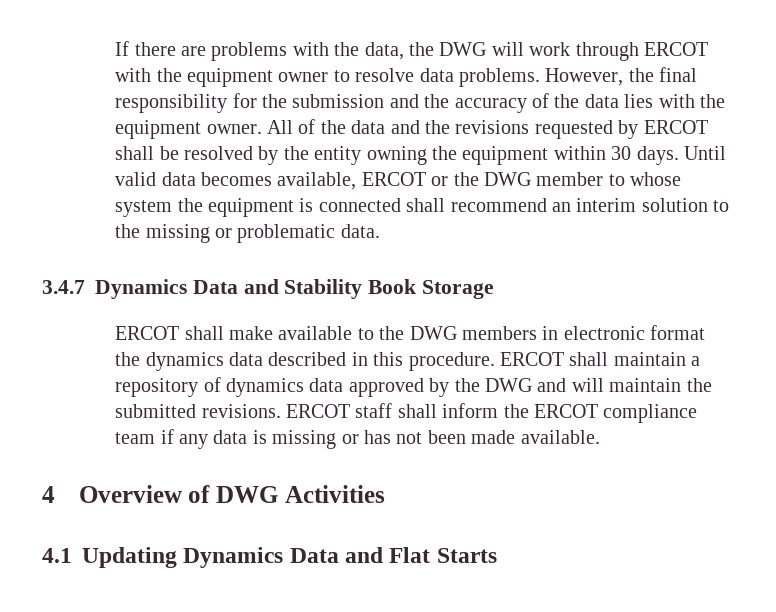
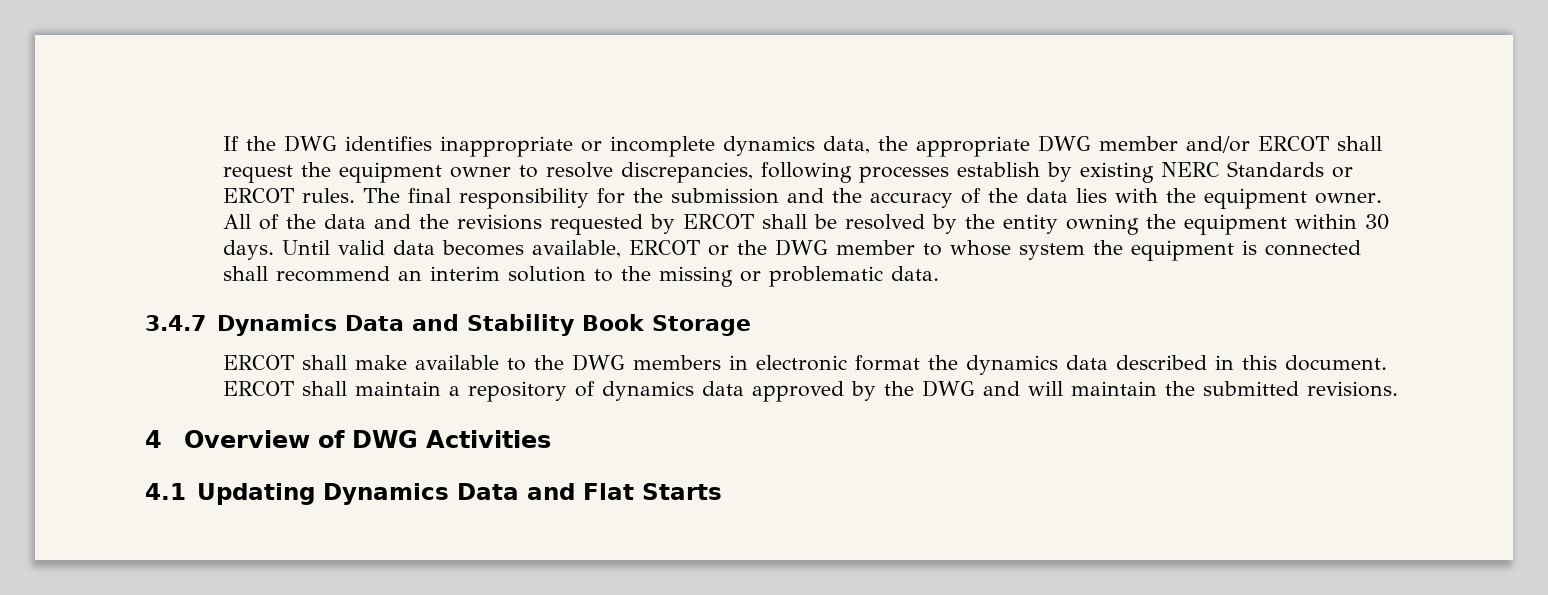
- If there are problems with the data, the DWG will work through ERCOT with the equipment owner to resolve data problems. However, the final responsibility for the submission and the accuracy of the data lies with the equipment owner.
+ If the DWG identifies inappropriate or incomplete dynamics data, the appropriate DWG member and/or ERCOT shall request the equipment owner to resolve discrepancies, following processes establish by existing NERC Standards or ERCOT rules. The final responsibility for the submission and the accuracy of the data lies with the equipment owner.
- ERCOT shall make available to the DWG members in electronic format the dynamics data described in this procedure.
+ ERCOT shall make available to the DWG members in electronic format the dynamics data described in this document.
- ERCOT staff shall inform the ERCOT compliance team if any data is missing or has not been made available.

